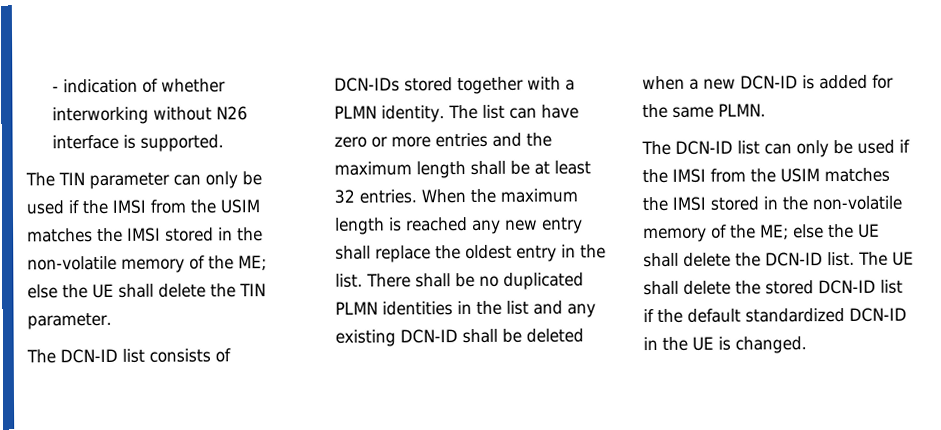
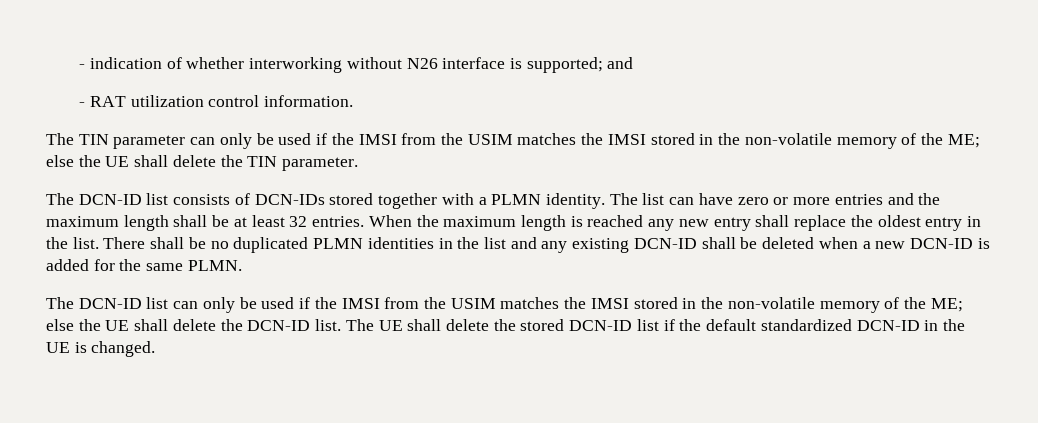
- - indication of whether interworking without N26 interface is supported.
+ - indication of whether interworking without N26 interface is supported; and
+ - RAT utilization control information.

